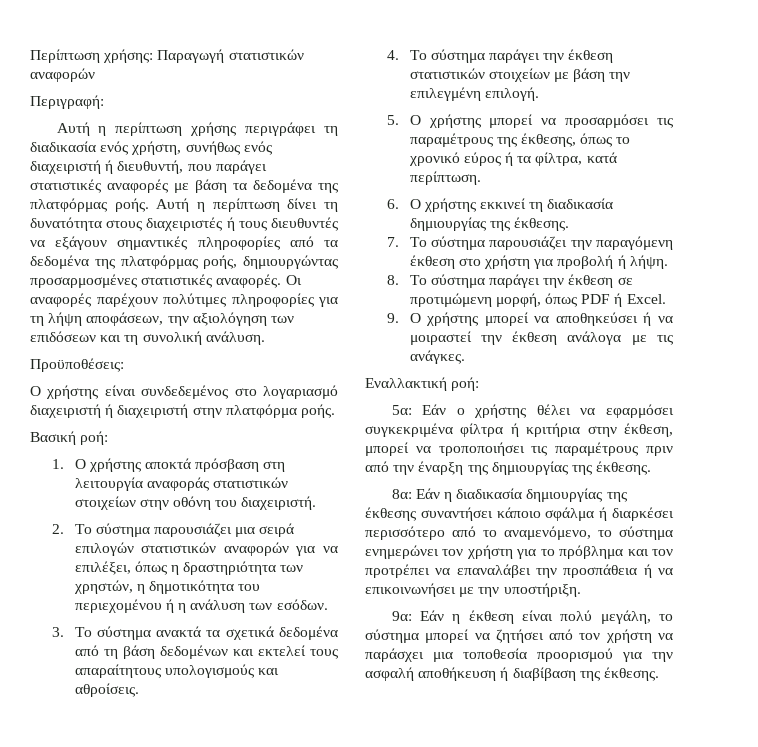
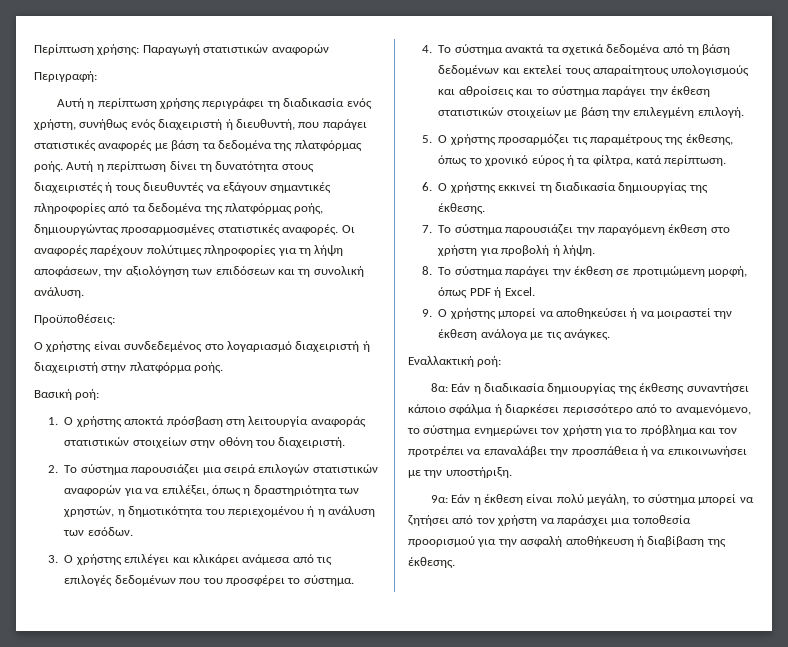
- 3. Το σύστημα ανακτά τα σχετικά δεδομένα από τη βάση δεδομένων και εκτελεί τους απαραίτητους υπολογισμούς και αθροίσεις.
- 4. Το σύστημα παράγει την έκθεση στατιστικών στοιχείων με βάση την επιλεγμένη επιλογή.
+ 3. Ο χρήστης επιλέγει και κλικάρει ανάμεσα από τις επιλογές δεδομένων που του προσφέρει το σύστημα.
+ 4. Το σύστημα ανακτά τα σχετικά δεδομένα από τη βάση δεδομένων και εκτελεί τους απαραίτητους υπολογισμούς και αθροίσεις και το σύστημα παράγει την έκθεση στατιστικών στοιχείων με βάση την επιλεγμένη επιλογή.
- 5. Ο χρήστης μπορεί να προσαρμόσει τις παραμέτρους της έκθεσης, όπως το χρονικό εύρος ή τα φίλτρα, κατά περίπτωση.
+ 5. Ο χρήστης προσαρμόζει τις παραμέτρους της έκθεσης, όπως το χρονικό εύρος ή τα φίλτρα, κατά περίπτωση.
- 5α: Εάν ο χρήστης θέλει να εφαρμόσει συγκεκριμένα φίλτρα ή κριτήρια στην έκθεση, μπορεί να τροποποιήσει τις παραμέτρους πριν από την έναρξη της δημιουργίας της έκθεσης.

